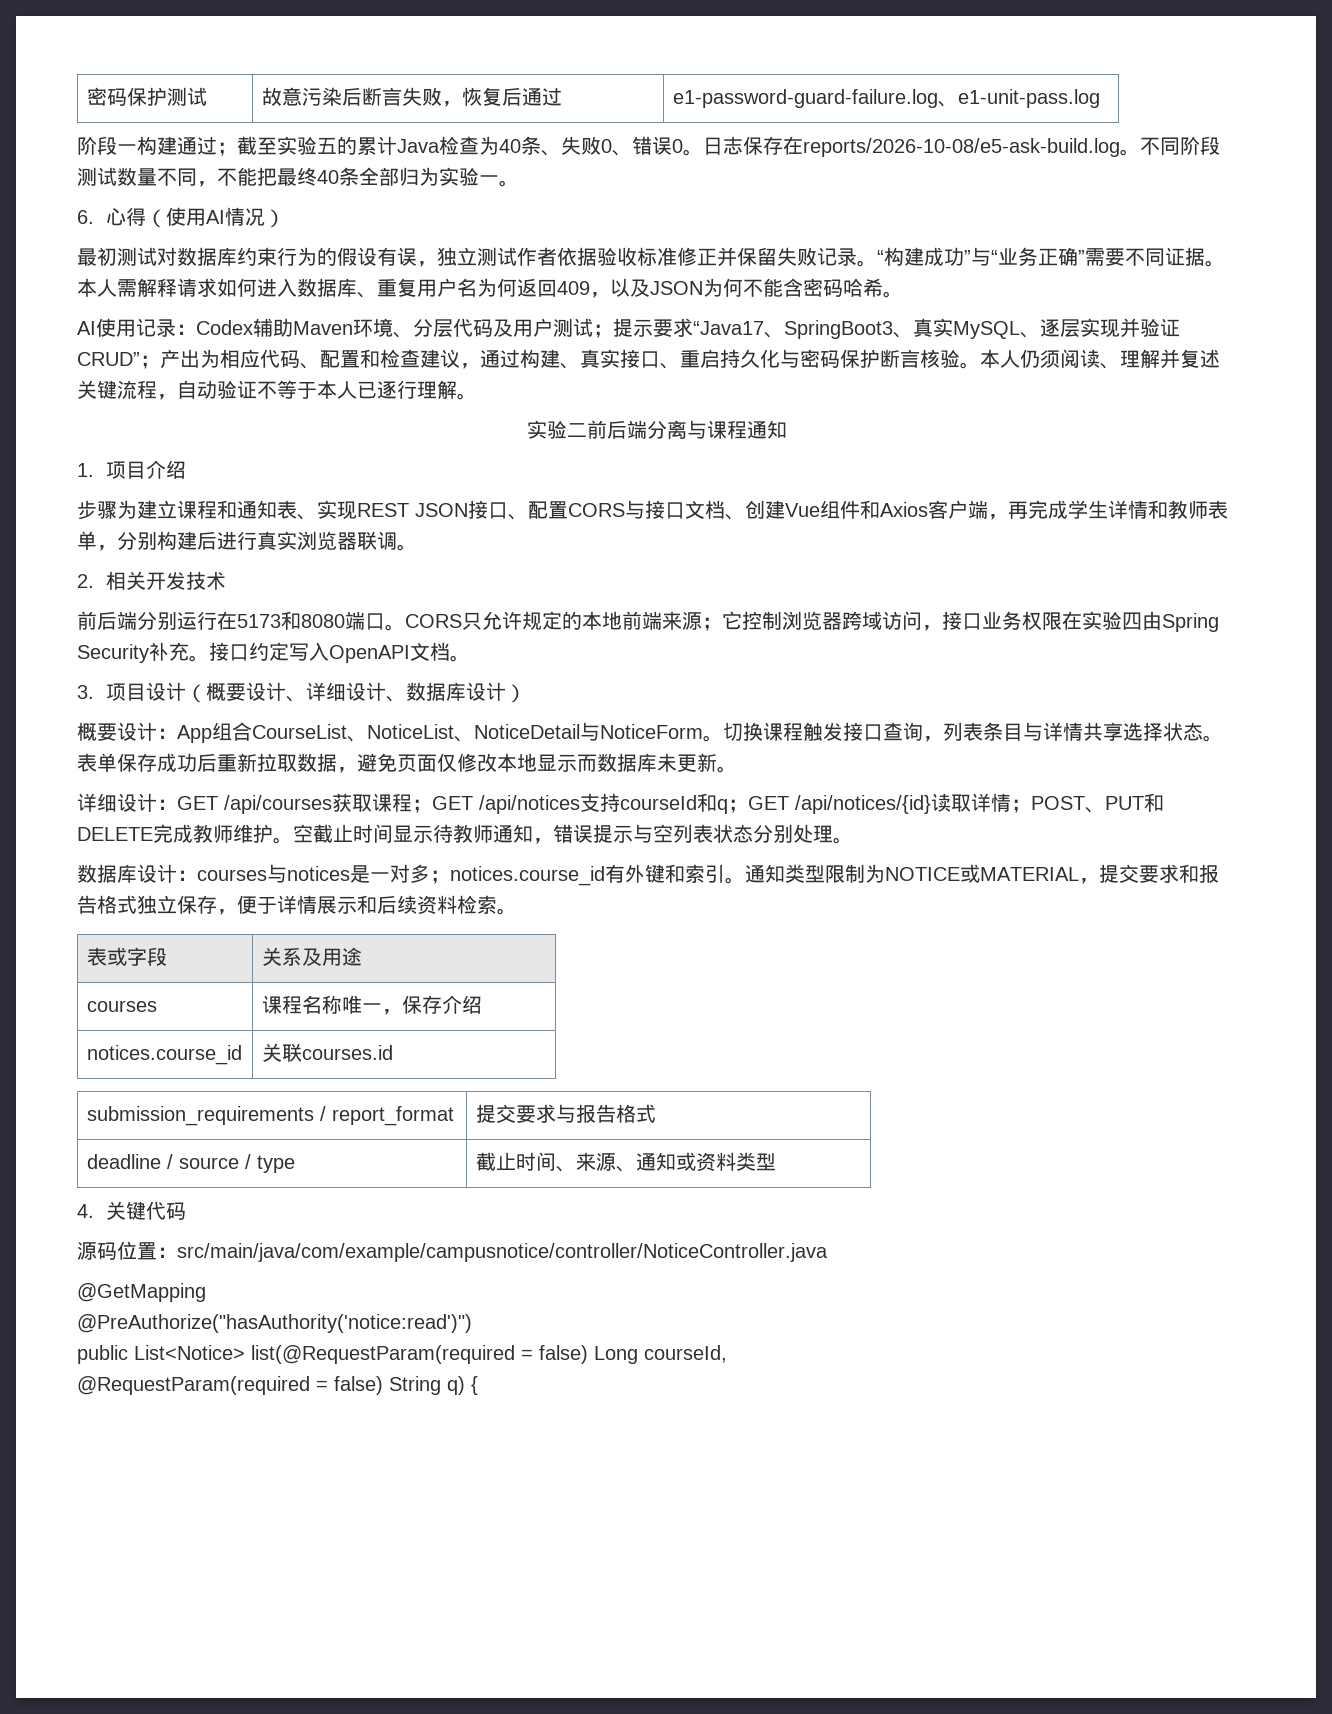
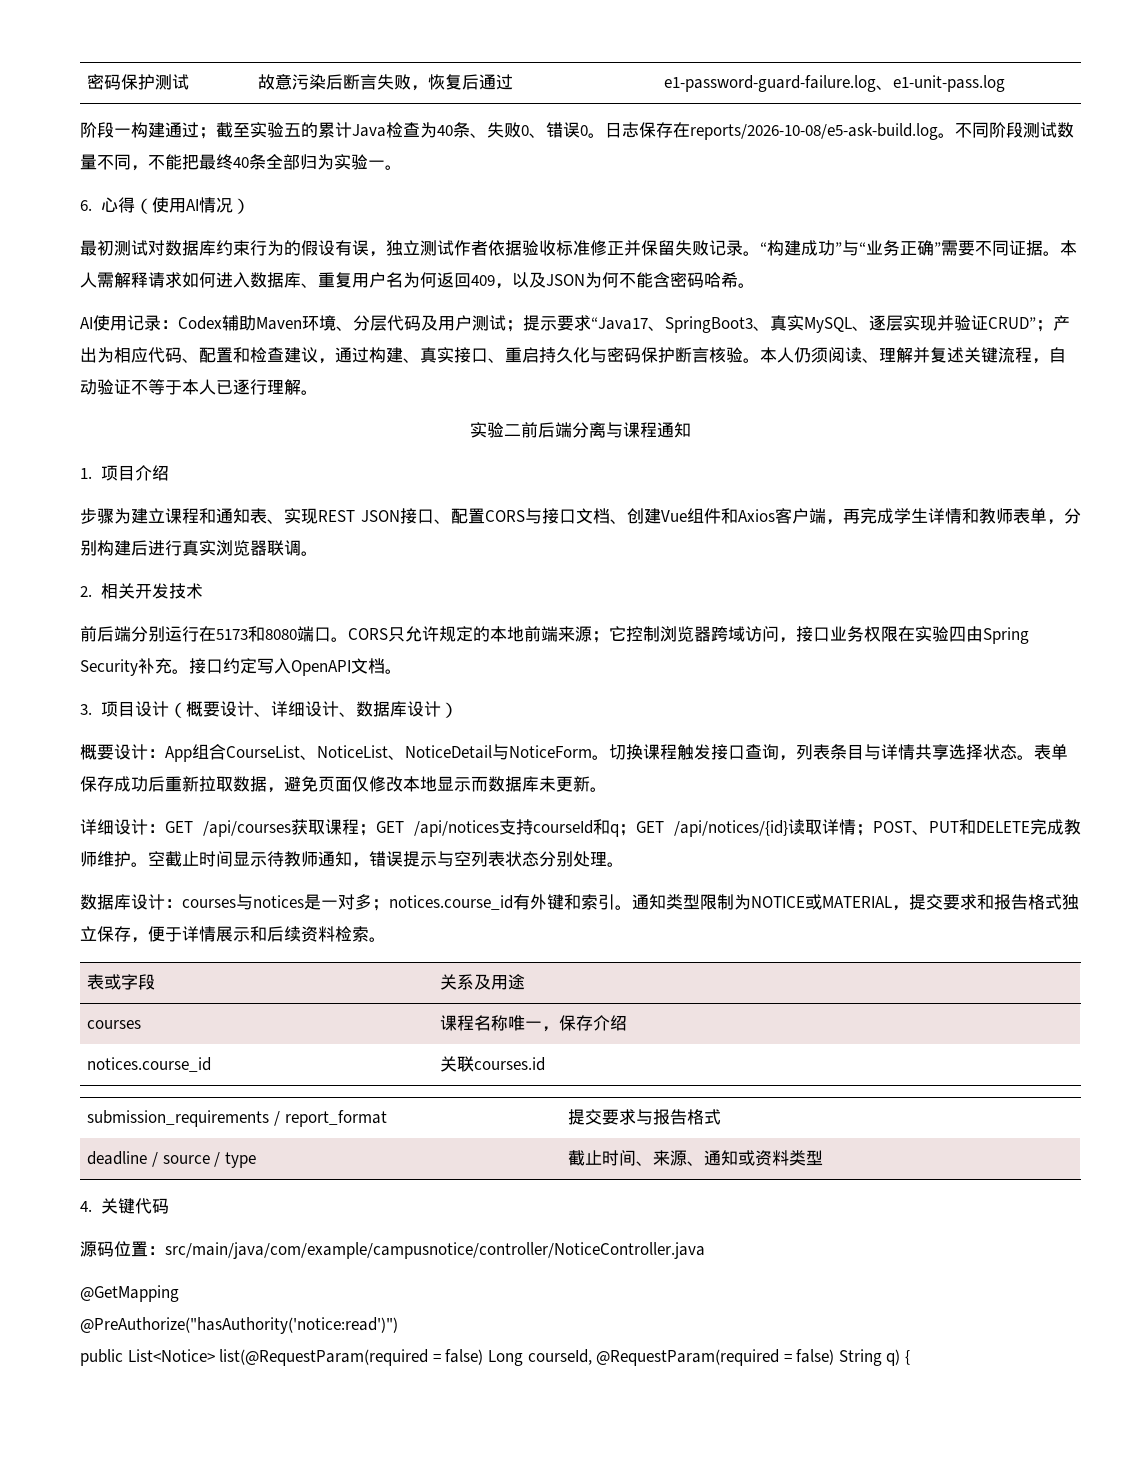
- public List<Notice> list(@RequestParam(required = false) Long courseId,
- @RequestParam(required = false) String q) {
+ public List<Notice> list(@RequestParam(required = false) Long courseId, @RequestParam(required = false) String q) {

